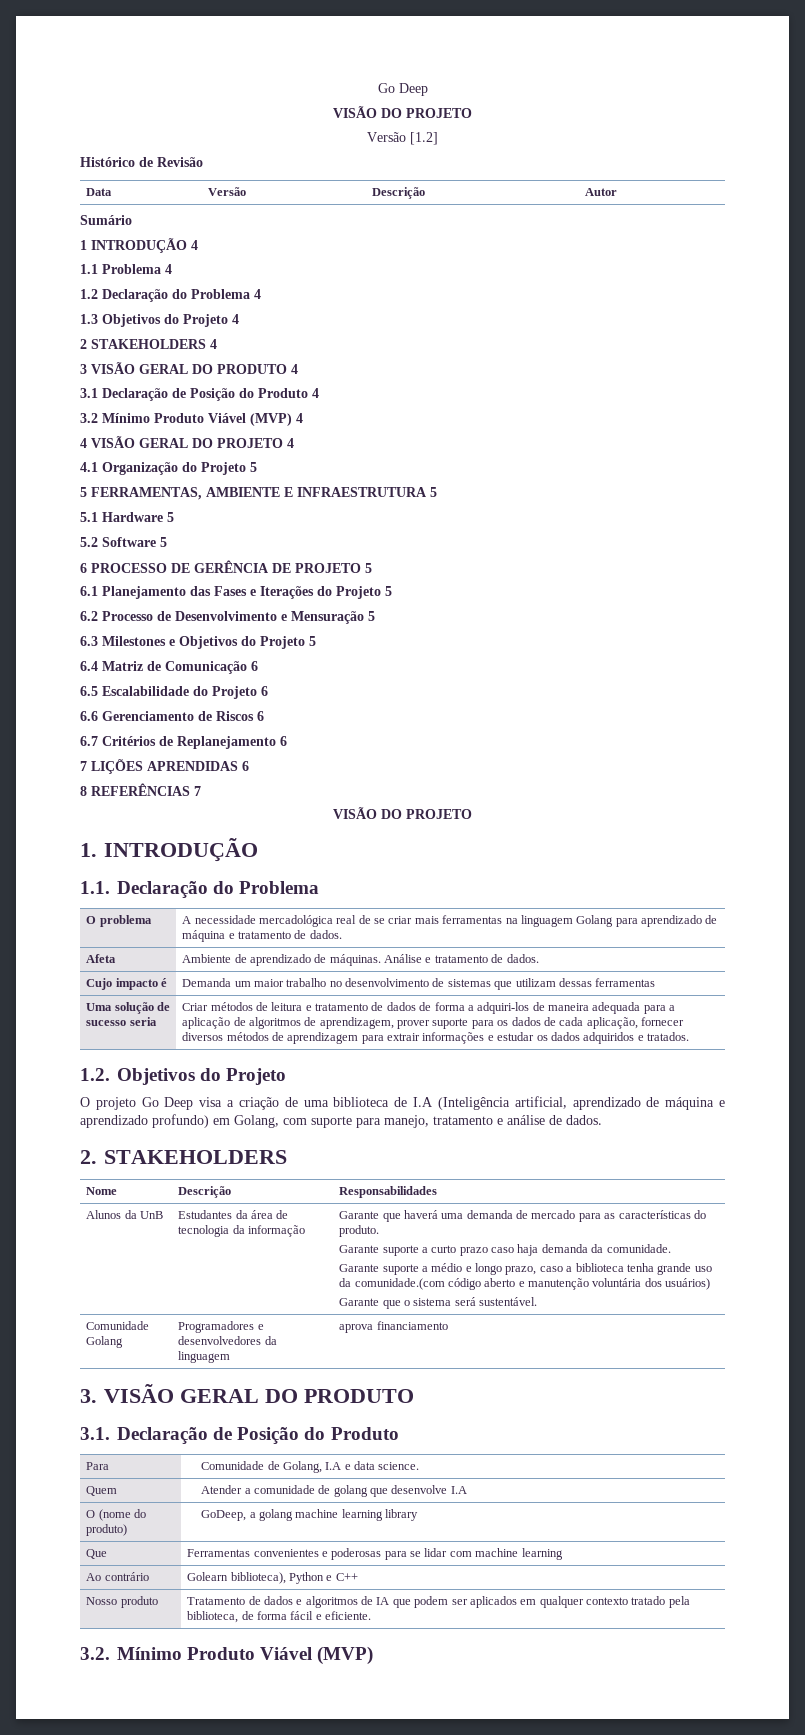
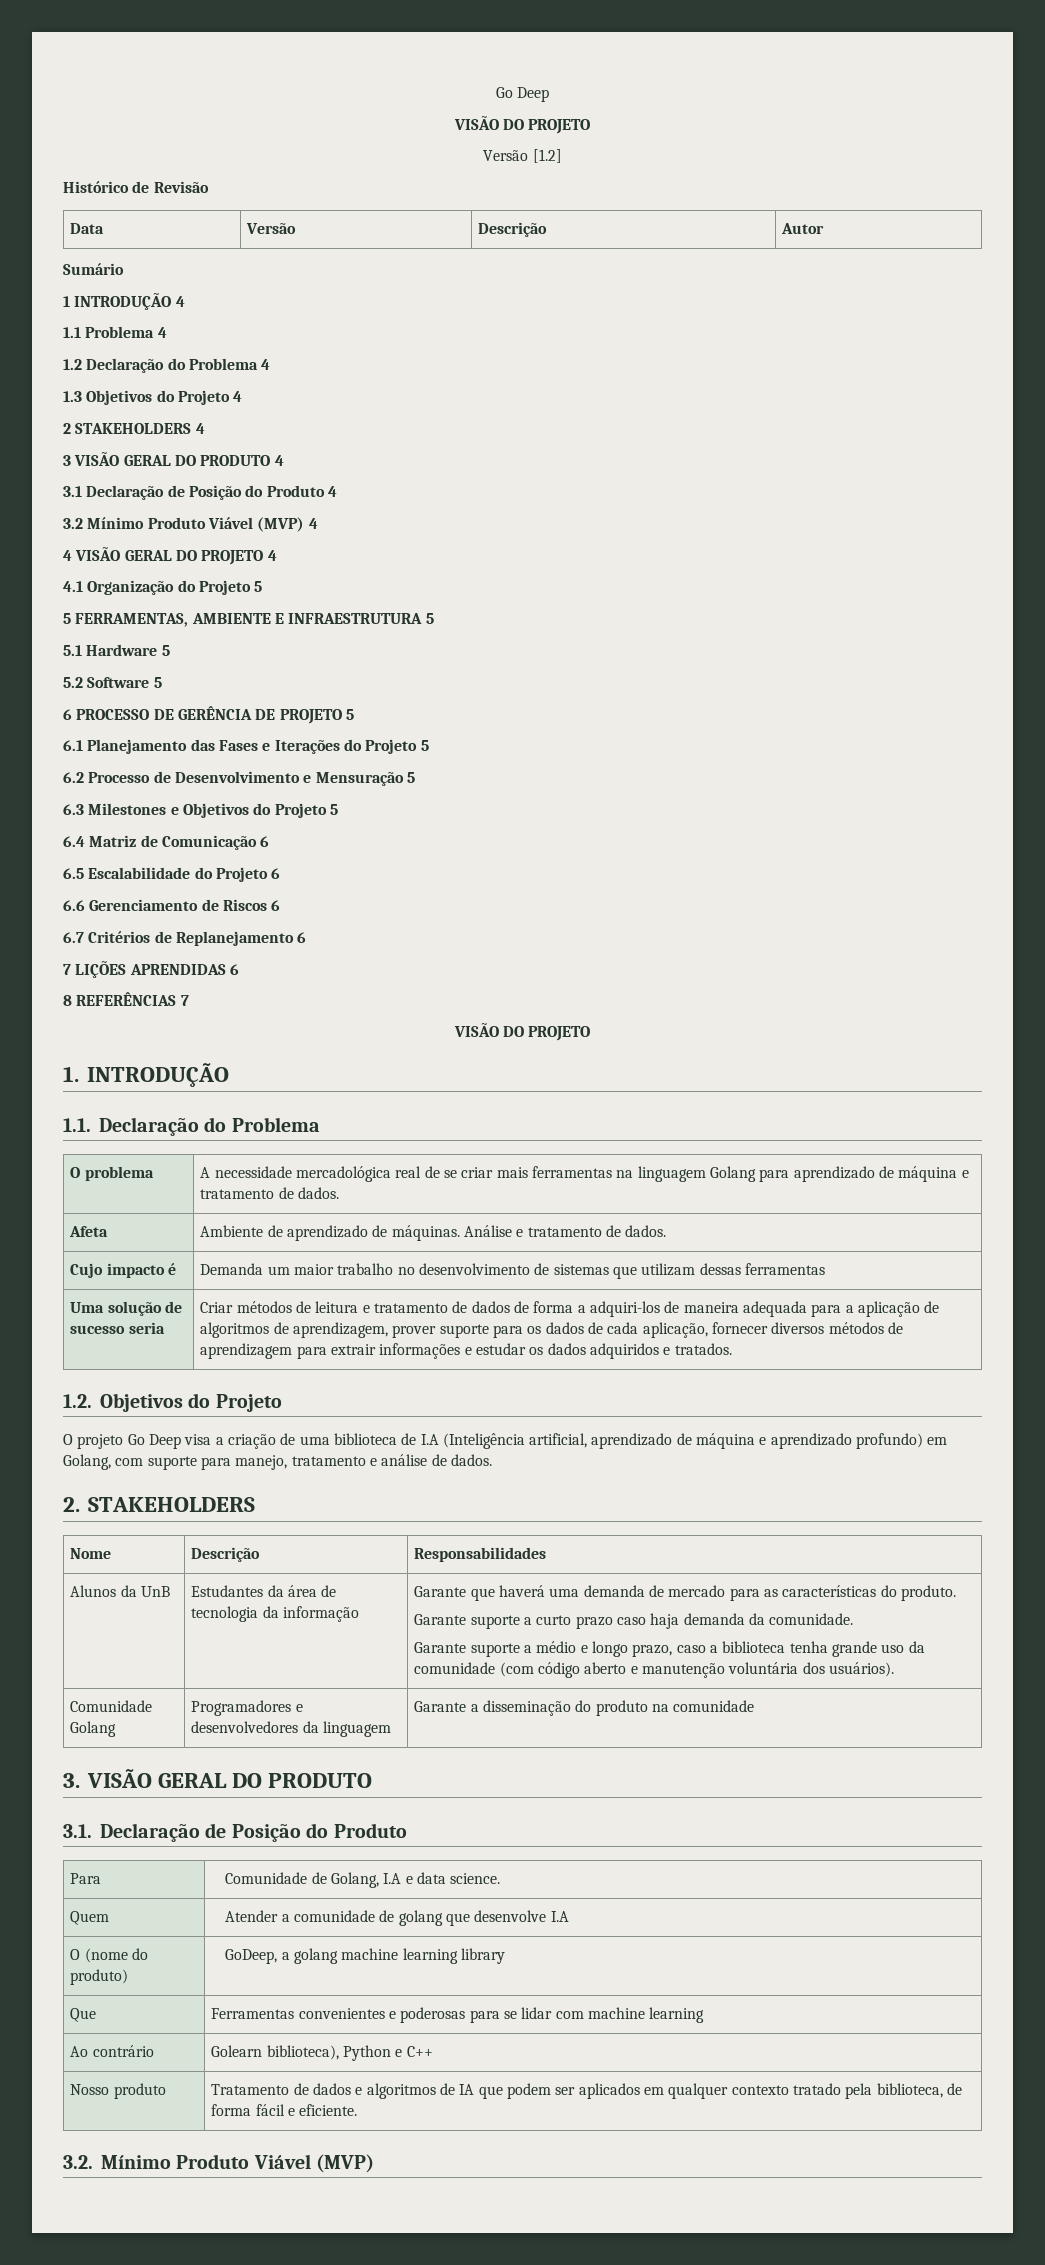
- Garante suporte a médio e longo prazo, caso a biblioteca tenha grande uso da comunidade.(com código aberto e manutenção voluntária dos usuários)
- Garante que o sistema será sustentável.
+ Garante suporte a médio e longo prazo, caso a biblioteca tenha grande uso da comunidade (com código aberto e manutenção voluntária dos usuários).
- Comunidade Golang | Programadores e desenvolvedores da linguagem | aprova financiamento
+ Comunidade Golang | Programadores e desenvolvedores da linguagem | Garante a disseminação do produto na comunidade

